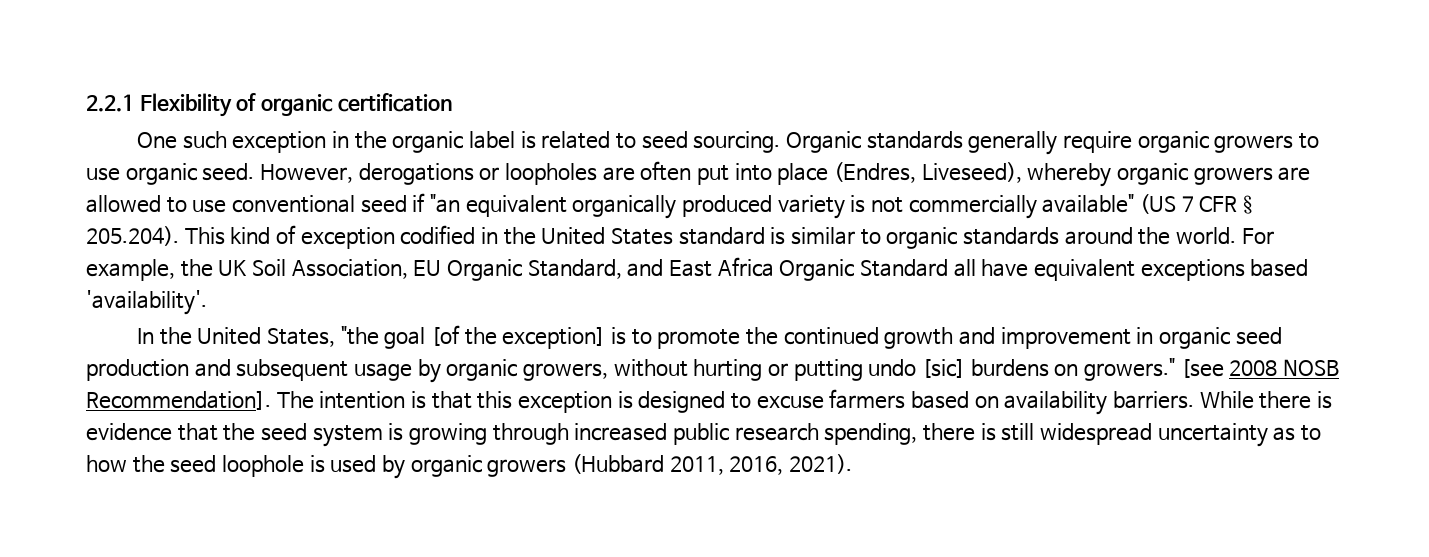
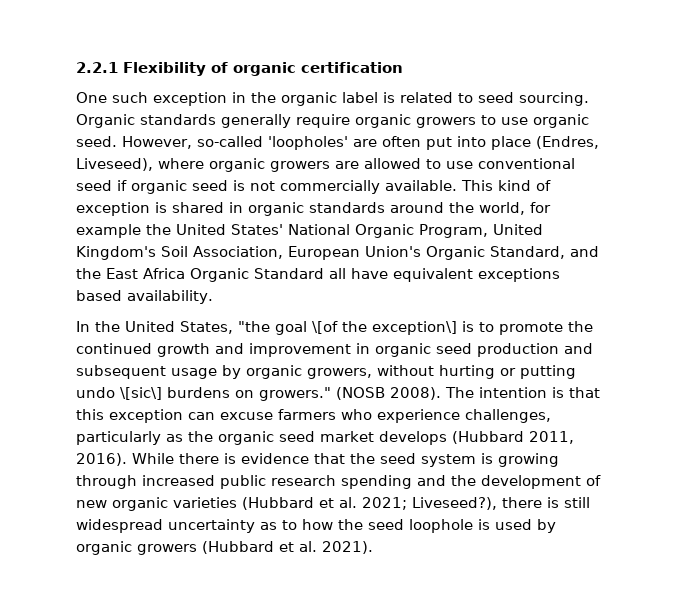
- However, derogations or loopholes are often put into place (Endres, Liveseed), whereby organic growers are allowed to use conventional seed if "an equivalent organically produced variety is not commercially available" (US 7 CFR § 205.204). This kind of exception codified in the United States standard is similar to organic standards around the world. For example, the UK Soil Association, EU Organic Standard, and East Africa Organic Standard all have equivalent exceptions based 'availability'.
+ However, so-called 'loopholes' are often put into place (Endres, Liveseed), where organic growers are allowed to use conventional seed if organic seed is not commercially available. This kind of exception is shared in organic standards around the world, for example the United States' National Organic Program, United Kingdom's Soil Association, European Union's Organic Standard, and the East Africa Organic Standard all have equivalent exceptions based availability.
- In the United States, "the goal [of the exception] is to promote the continued growth and improvement in organic seed production and subsequent usage by organic growers, without hurting or putting undo [sic] burdens on growers."
+ In the United States, "the goal \[of the exception\] is to promote the continued growth and improvement in organic seed production and subsequent usage by organic growers, without hurting or putting undo \[sic\] burdens on growers."
- [see 2008 NOSB Recommendation].
+ (NOSB 2008).
- The intention is that this exception is designed to excuse farmers based on availability barriers.
+ The intention is that this exception can excuse farmers who experience challenges, particularly as the organic seed market develops (Hubbard 2011, 2016).
- While there is evidence that the seed system is growing through increased public research spending, there is still widespread uncertainty as to how the seed loophole is used by organic growers (Hubbard 2011, 2016, 2021).
+ While there is evidence that the seed system is growing through increased public research spending and the development of new organic varieties (Hubbard et al. 2021; Liveseed?), there is still widespread uncertainty as to how the seed loophole is used by organic growers (Hubbard et al. 2021).

